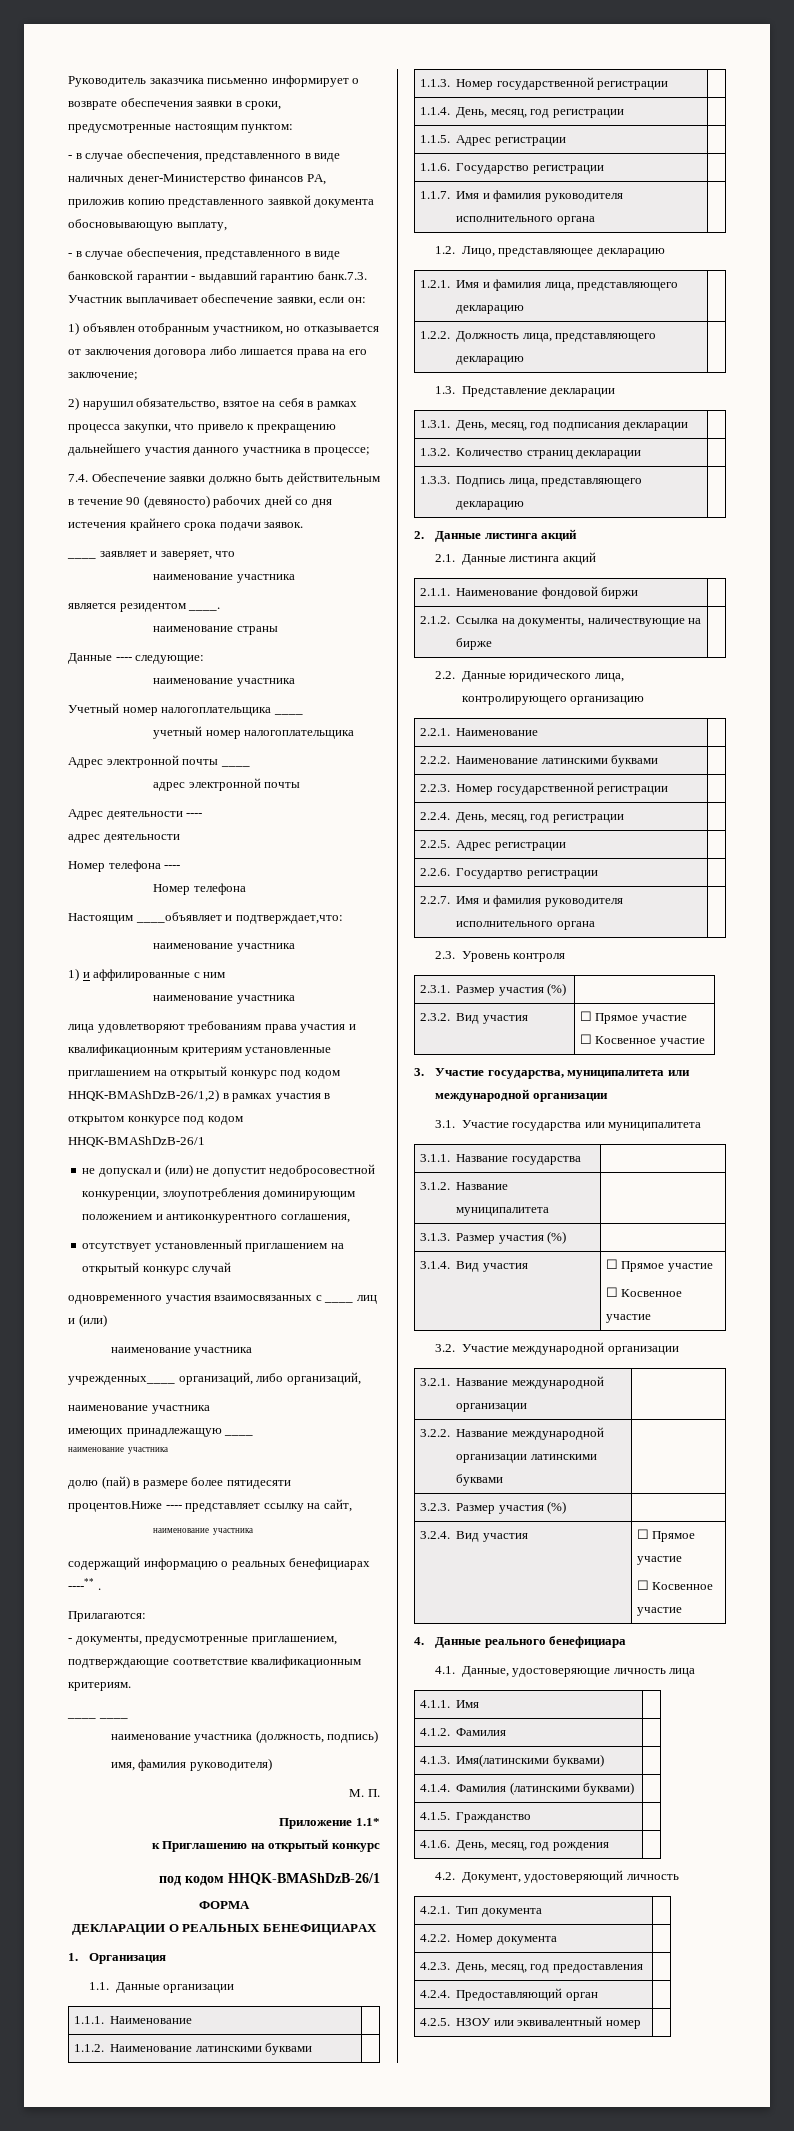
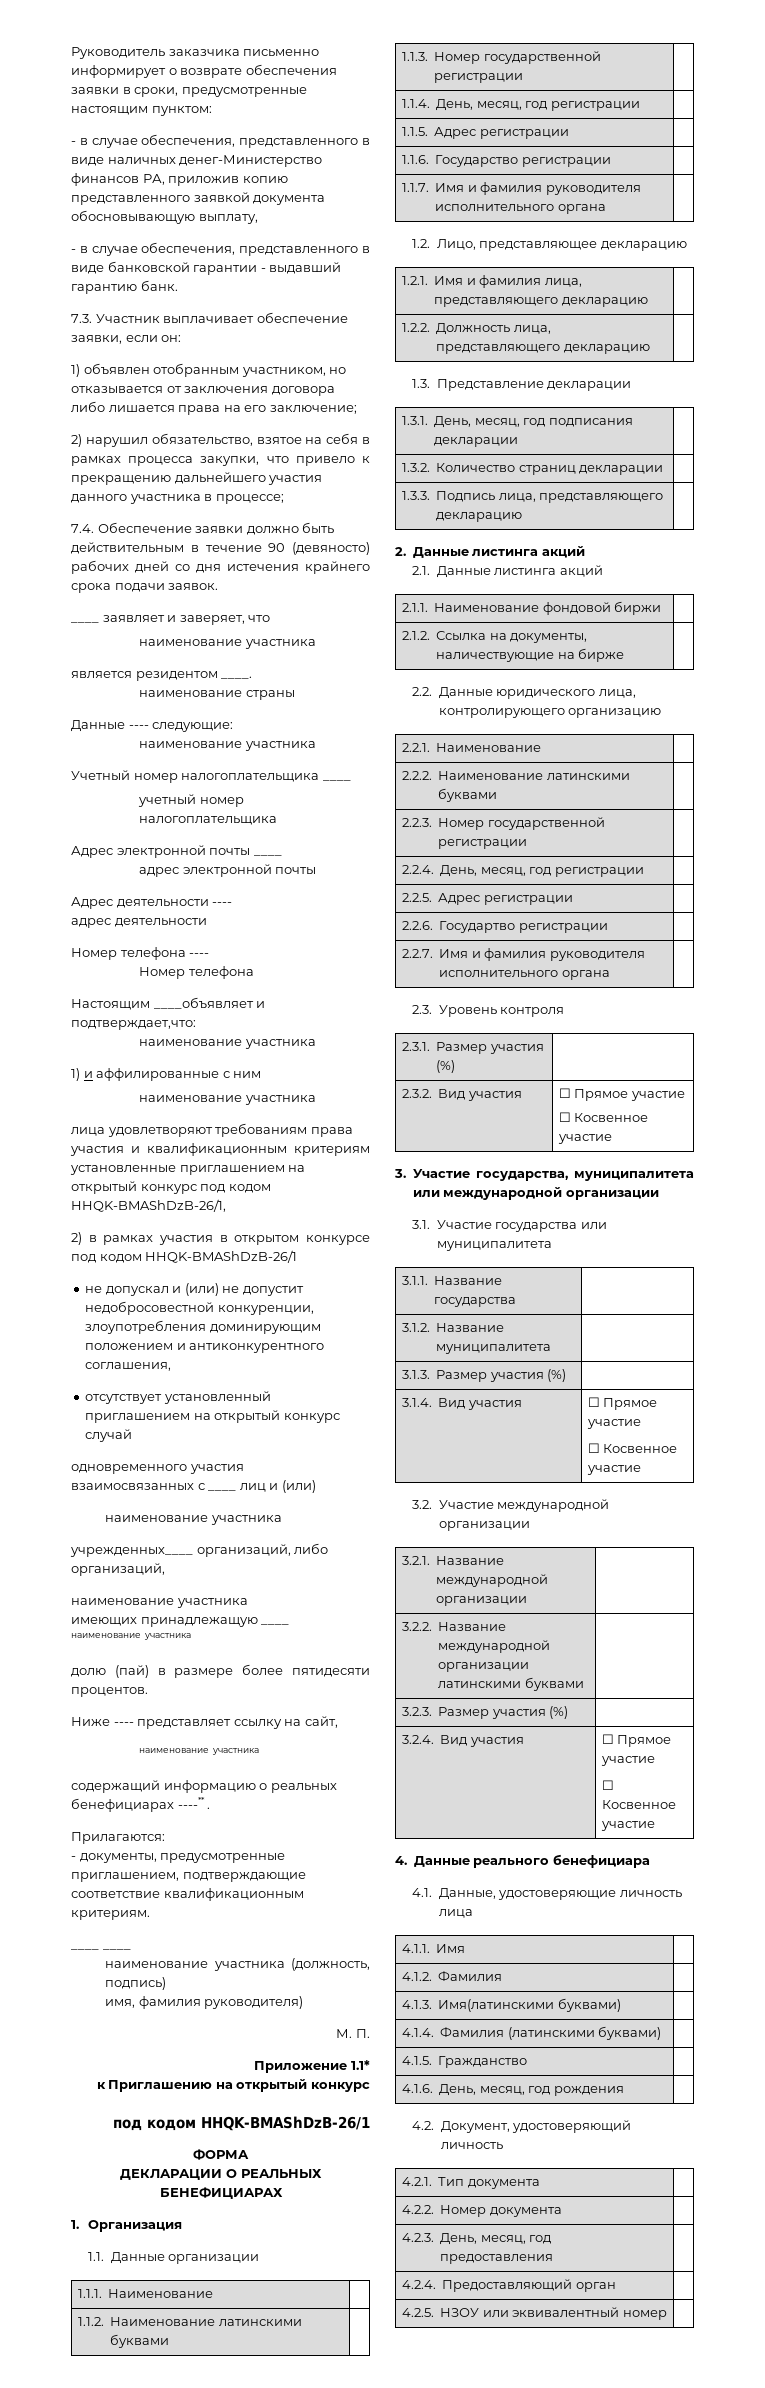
- - в случае обеспечения, представленного в виде банковской гарантии - выдавший гарантию банк.7.3. Участник выплачивает обеспечение заявки, если он:
+ - в случае обеспечения, представленного в виде банковской гарантии - выдавший гарантию банк.
+ 7.3. Участник выплачивает обеспечение заявки, если он:
- лица удовлетворяют требованиям права участия и квалификационным критериям установленные приглашением на открытый конкурс под кодом HHQK-BMAShDzB-26/1,2) в рамках участия в открытом конкурсе под кодом HHQK-BMAShDzB-26/1
+ лица удовлетворяют требованиям права участия и квалификационным критериям установленные приглашением на открытый конкурс под кодом HHQK-BMAShDzB-26/1,
+ 2) в рамках участия в открытом конкурсе под кодом HHQK-BMAShDzB-26/1
- долю (пай) в размере более пятидесяти процентов.Ниже ---- представляет ссылку на сайт,
+ долю (пай) в размере более пятидесяти процентов.
+ Ниже ---- представляет ссылку на сайт,

